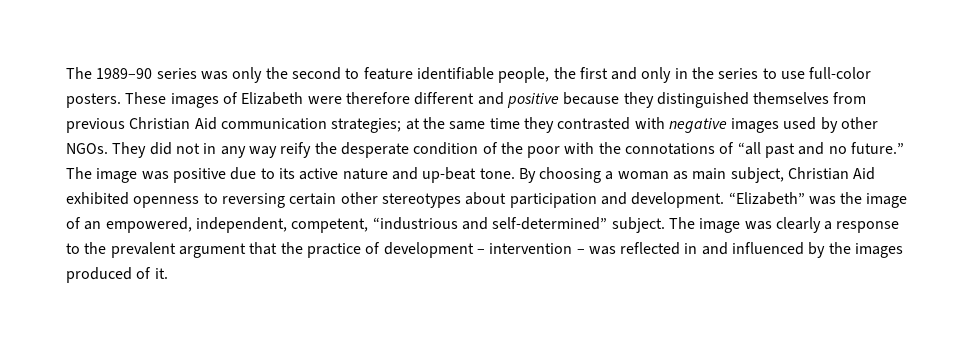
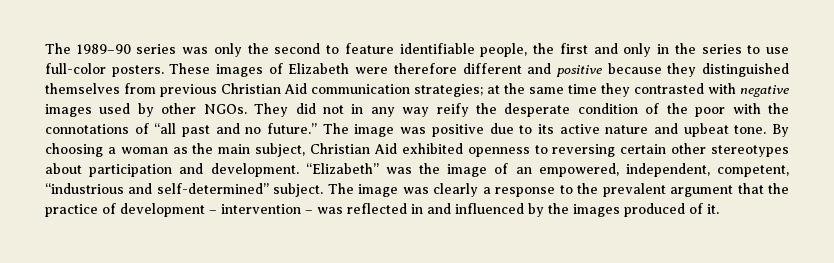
- The image was positive due to its active nature and up-beat tone.
+ The image was positive due to its active nature and upbeat tone.
- By choosing a woman as main subject, Christian Aid exhibited openness to reversing certain other stereotypes about participation and development.
+ By choosing a woman as the main subject, Christian Aid exhibited openness to reversing certain other stereotypes about participation and development.

